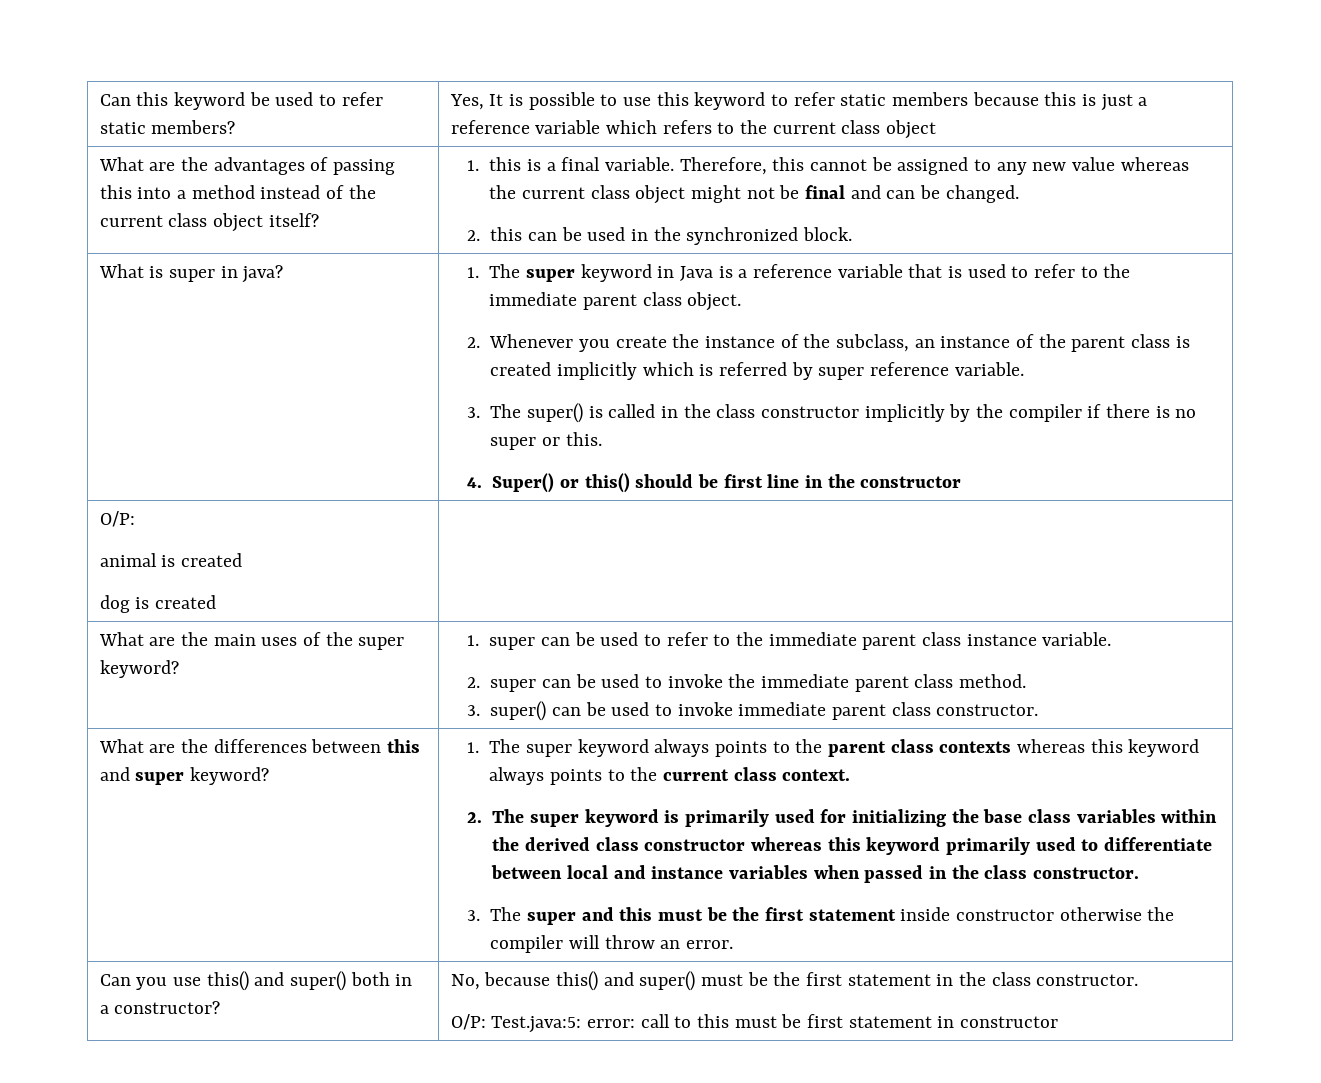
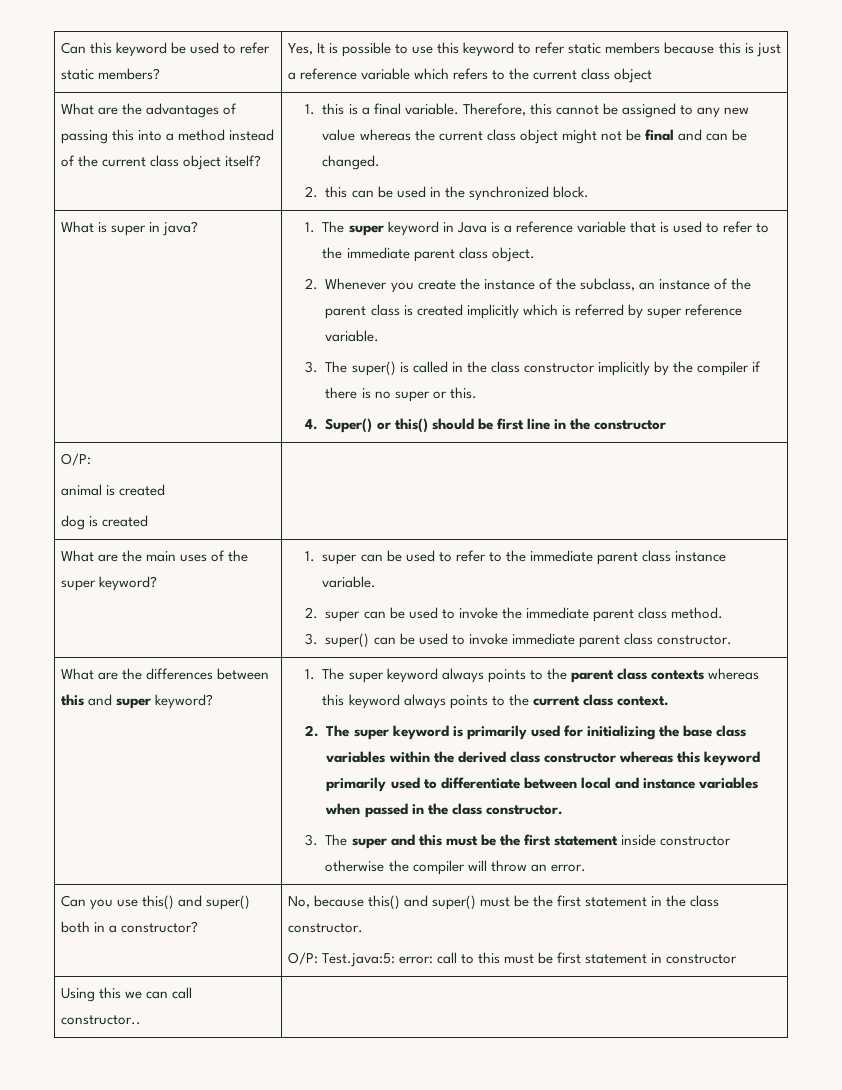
+ Using this we can call constructor.. |

